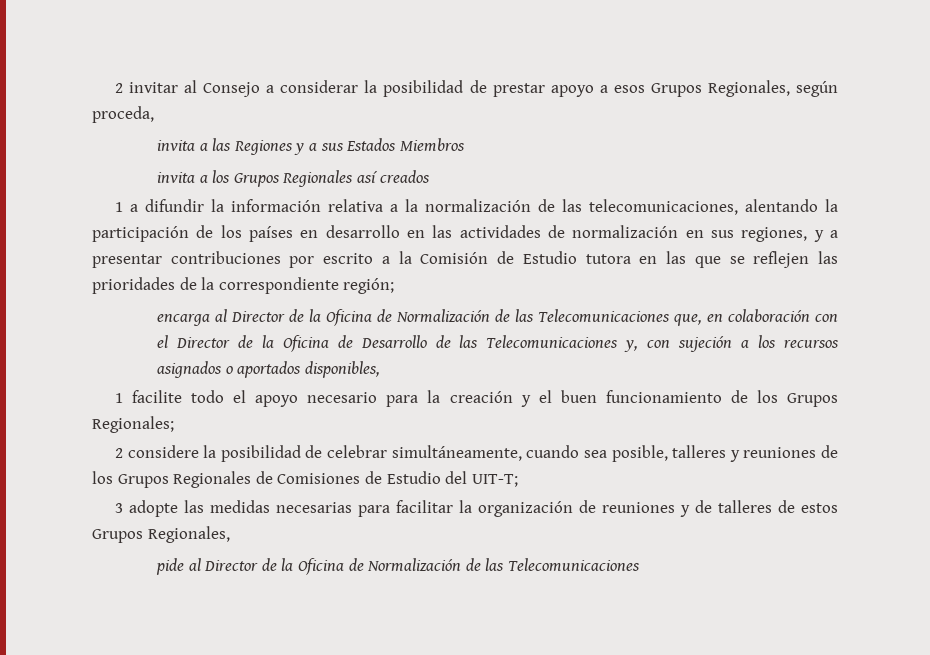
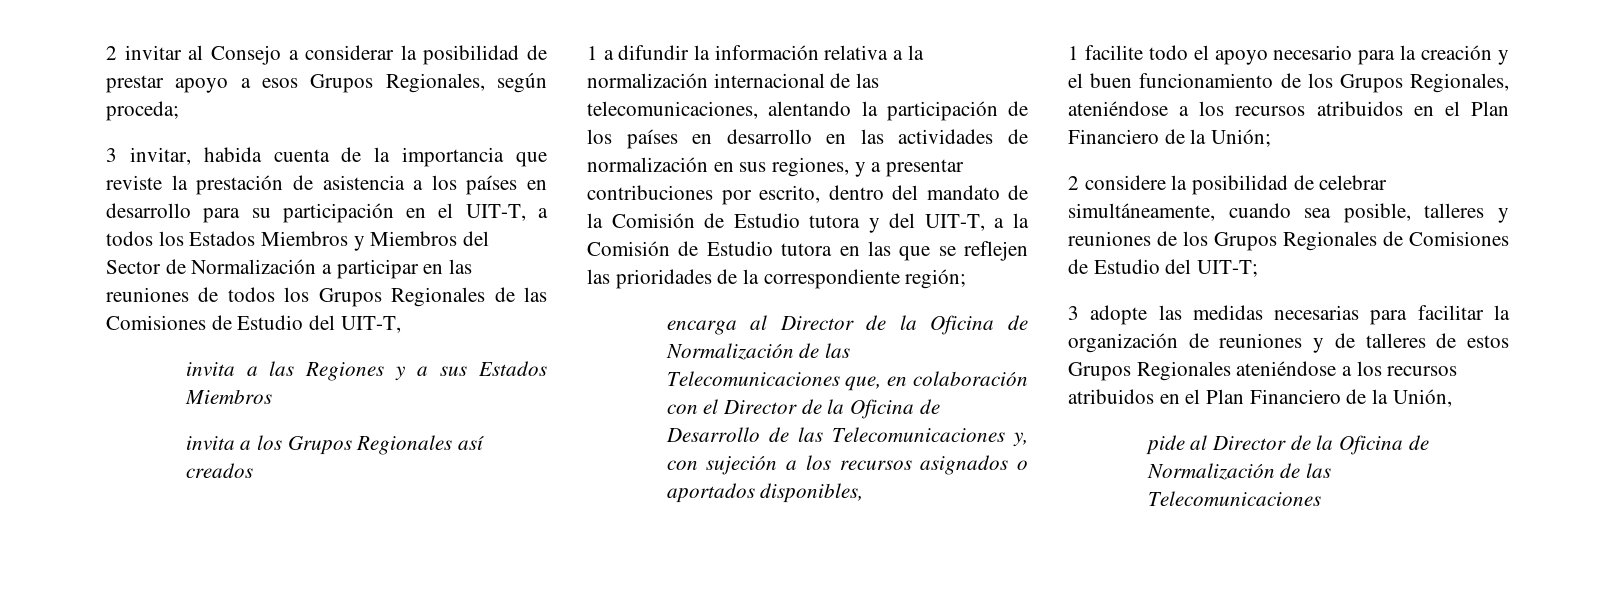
- 2 invitar al Consejo a considerar la posibilidad de prestar apoyo a esos Grupos Regionales, según proceda,
+ 2 invitar al Consejo a considerar la posibilidad de prestar apoyo a esos Grupos Regionales, según proceda;
+ 3 invitar, habida cuenta de la importancia que reviste la prestación de asistencia a los países en desarrollo para su participación en el UIT-T, a todos los Estados Miembros y Miembros del Sector de Normalización a participar en las reuniones de todos los Grupos Regionales de las Comisiones de Estudio del UIT-T,
- 1 a difundir la información relativa a la normalización de las telecomunicaciones, alentando la participación de los países en desarrollo en las actividades de normalización en sus regiones, y a presentar contribuciones por escrito a la Comisión de Estudio tutora en las que se reflejen las prioridades de la correspondiente región;
+ 1 a difundir la información relativa a la normalización internacional de las telecomunicaciones, alentando la participación de los países en desarrollo en las actividades de normalización en sus regiones, y a presentar contribuciones por escrito, dentro del mandato de la Comisión de Estudio tutora y del UIT-T, a la Comisión de Estudio tutora en las que se reflejen las prioridades de la correspondiente región;
- 1 facilite todo el apoyo necesario para la creación y el buen funcionamiento de los Grupos Regionales;
+ 1 facilite todo el apoyo necesario para la creación y el buen funcionamiento de los Grupos Regionales, ateniéndose a los recursos atribuidos en el Plan Financiero de la Unión;
- 3 adopte las medidas necesarias para facilitar la organización de reuniones y de talleres de estos Grupos Regionales,
+ 3 adopte las medidas necesarias para facilitar la organización de reuniones y de talleres de estos Grupos Regionales ateniéndose a los recursos atribuidos en el Plan Financiero de la Unión,

